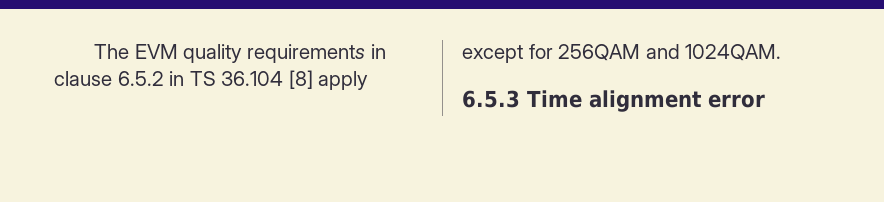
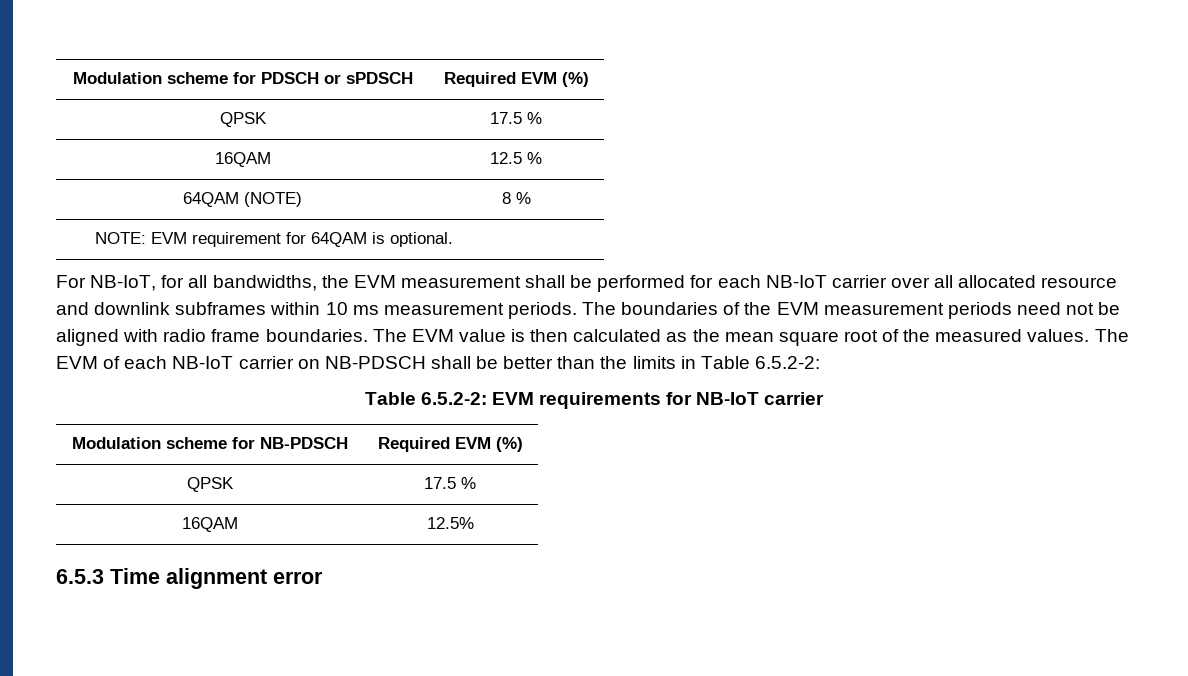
- The EVM quality requirements in clause 6.5.2 in TS 36.104 [8] apply except for 256QAM and 1024QAM.
+ Modulation scheme for PDSCH or sPDSCH | Required EVM (%)
+ QPSK | 17.5 %
+ 16QAM | 12.5 %
+ 64QAM (NOTE) | 8 %
+ NOTE: EVM requirement for 64QAM is optional.
+ For NB-IoT, for all bandwidths, the EVM measurement shall be performed for each NB-IoT carrier over all allocated resource and downlink subframes within 10 ms measurement periods. The boundaries of the EVM measurement periods need not be aligned with radio frame boundaries. The EVM value is then calculated as the mean square root of the measured values. The EVM of each NB-IoT carrier on NB-PDSCH shall be better than the limits in Table 6.5.2-2:
+ Table 6.5.2-2: EVM requirements for NB-IoT carrier
+ Modulation scheme for NB-PDSCH | Required EVM (%)
+ QPSK | 17.5 %
+ 16QAM | 12.5%

